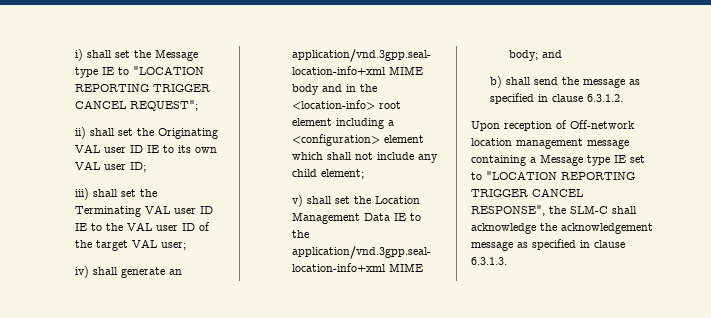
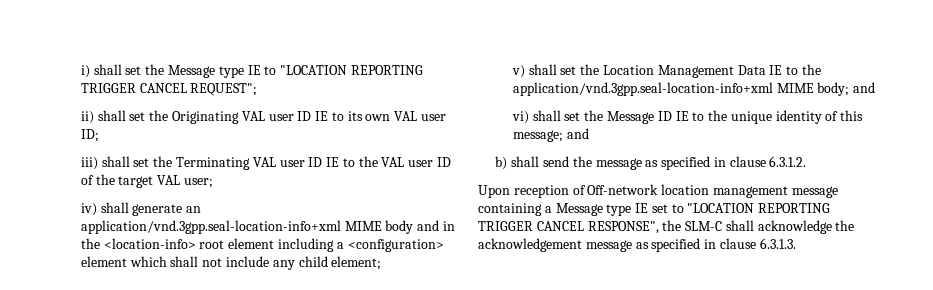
+ vi) shall set the Message ID IE to the unique identity of this message; and

